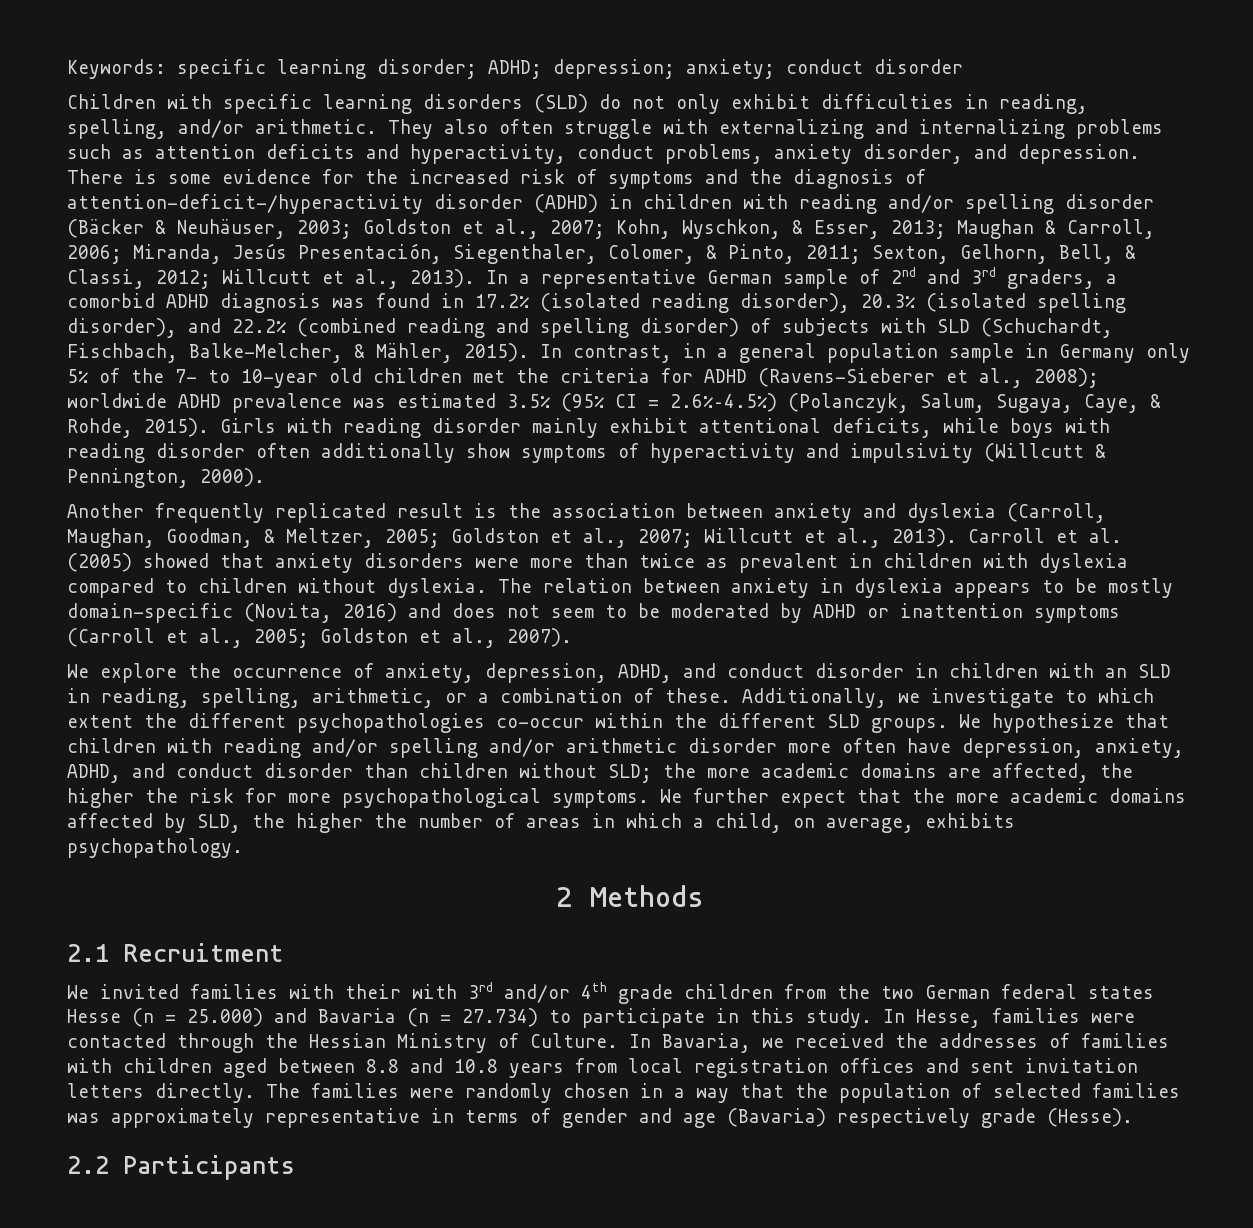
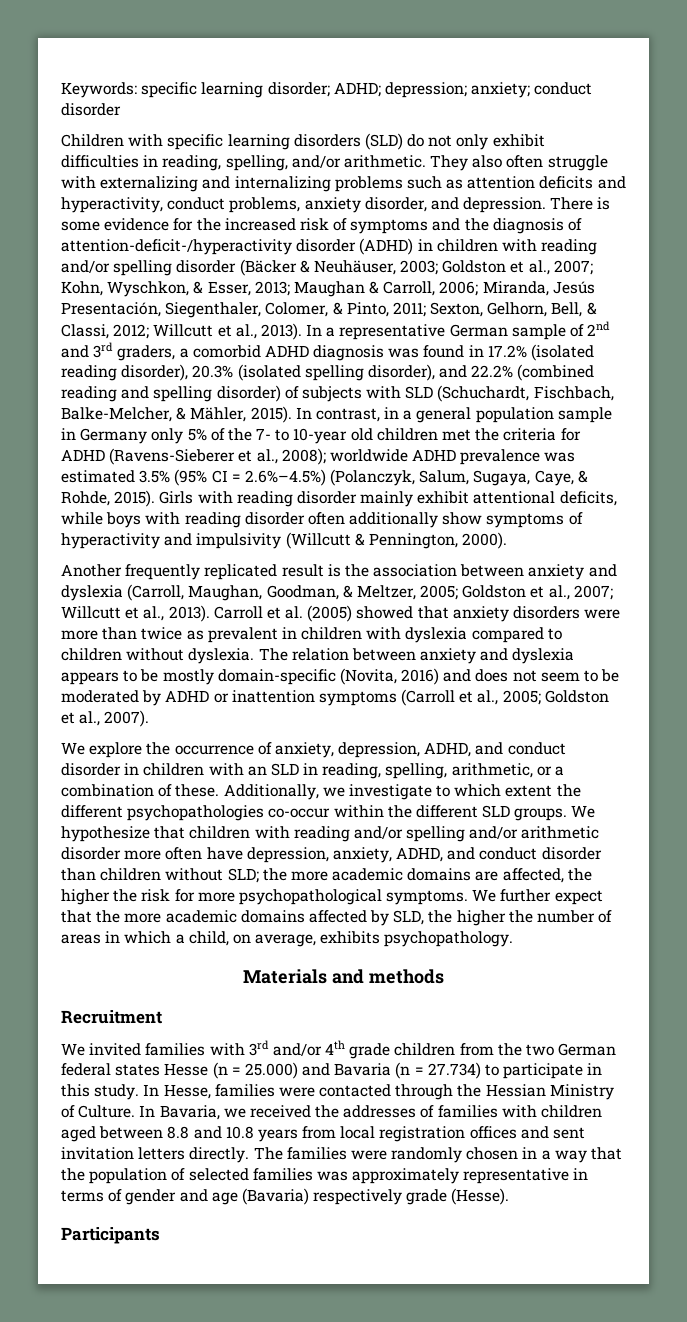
- The relation between anxiety in dyslexia appears to be mostly domain-specific (Novita, 2016) and does not seem to be moderated by ADHD or inattention symptoms (Carroll et al., 2005; Goldston et al., 2007).
+ The relation between anxiety and dyslexia appears to be mostly domain-specific (Novita, 2016) and does not seem to be moderated by ADHD or inattention symptoms (Carroll et al., 2005; Goldston et al., 2007).
- 2 Methods
- 2.1 Recruitment
+ Materials and methods
+ Recruitment
- We invited families with their with 3rd and/or 4th grade children from the two German federal states Hesse (n = 25.000) and Bavaria (n = 27.734) to participate in this study.
+ We invited families with 3rd and/or 4th grade children from the two German federal states Hesse (n = 25.000) and Bavaria (n = 27.734) to participate in this study.
- 2.2 Participants
+ Participants

